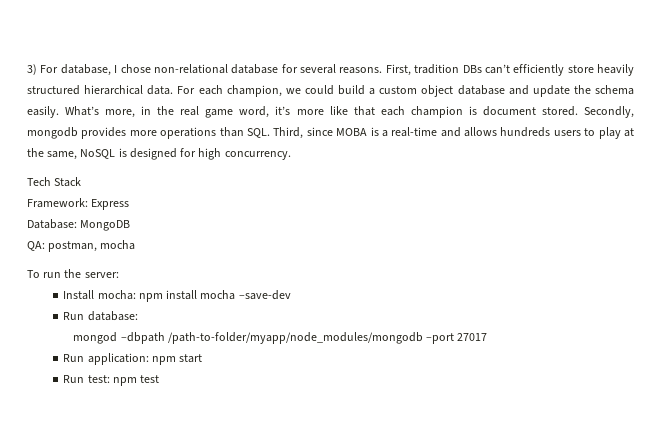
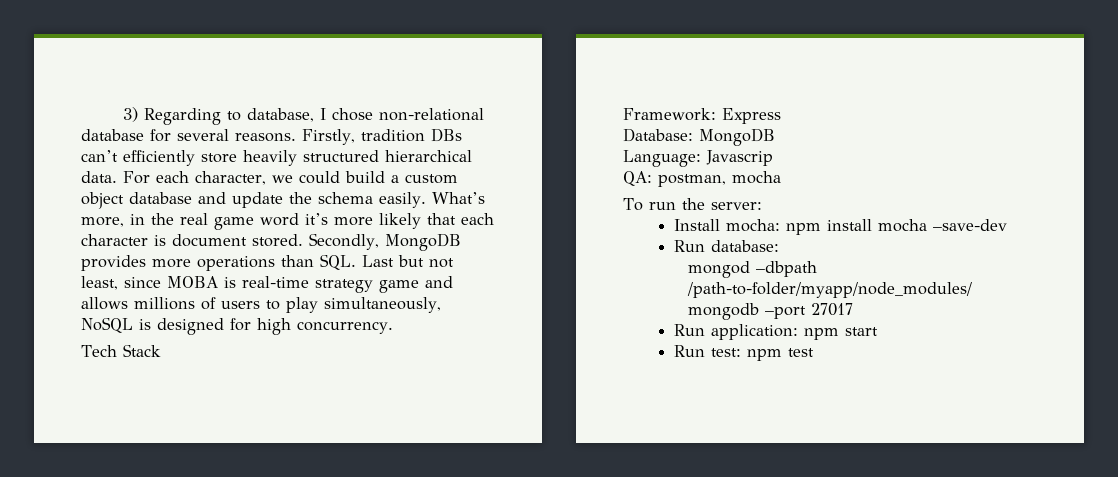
- 3) For database, I chose non-relational database for several reasons.
+ 3) Regarding to database, I chose non-relational database for several reasons.
- First, tradition DBs can’t efficiently store heavily structured hierarchical data.
+ Firstly, tradition DBs can’t efficiently store heavily structured hierarchical data.
- For each champion, we could build a custom object database and update the schema easily.
+ For each character, we could build a custom object database and update the schema easily.
- What’s more, in the real game word, it’s more like that each champion is document stored.
+ What’s more, in the real game word it’s more likely that each character is document stored.
- Secondly, mongodb provides more operations than SQL. Third, since MOBA is a real-time and allows hundreds users to play at the same, NoSQL is designed for high concurrency.
+ Secondly, MongoDB provides more operations than SQL. Last but not least, since MOBA is real-time strategy game and allows millions of users to play simultaneously, NoSQL is designed for high concurrency.
+ Language: Javascrip

